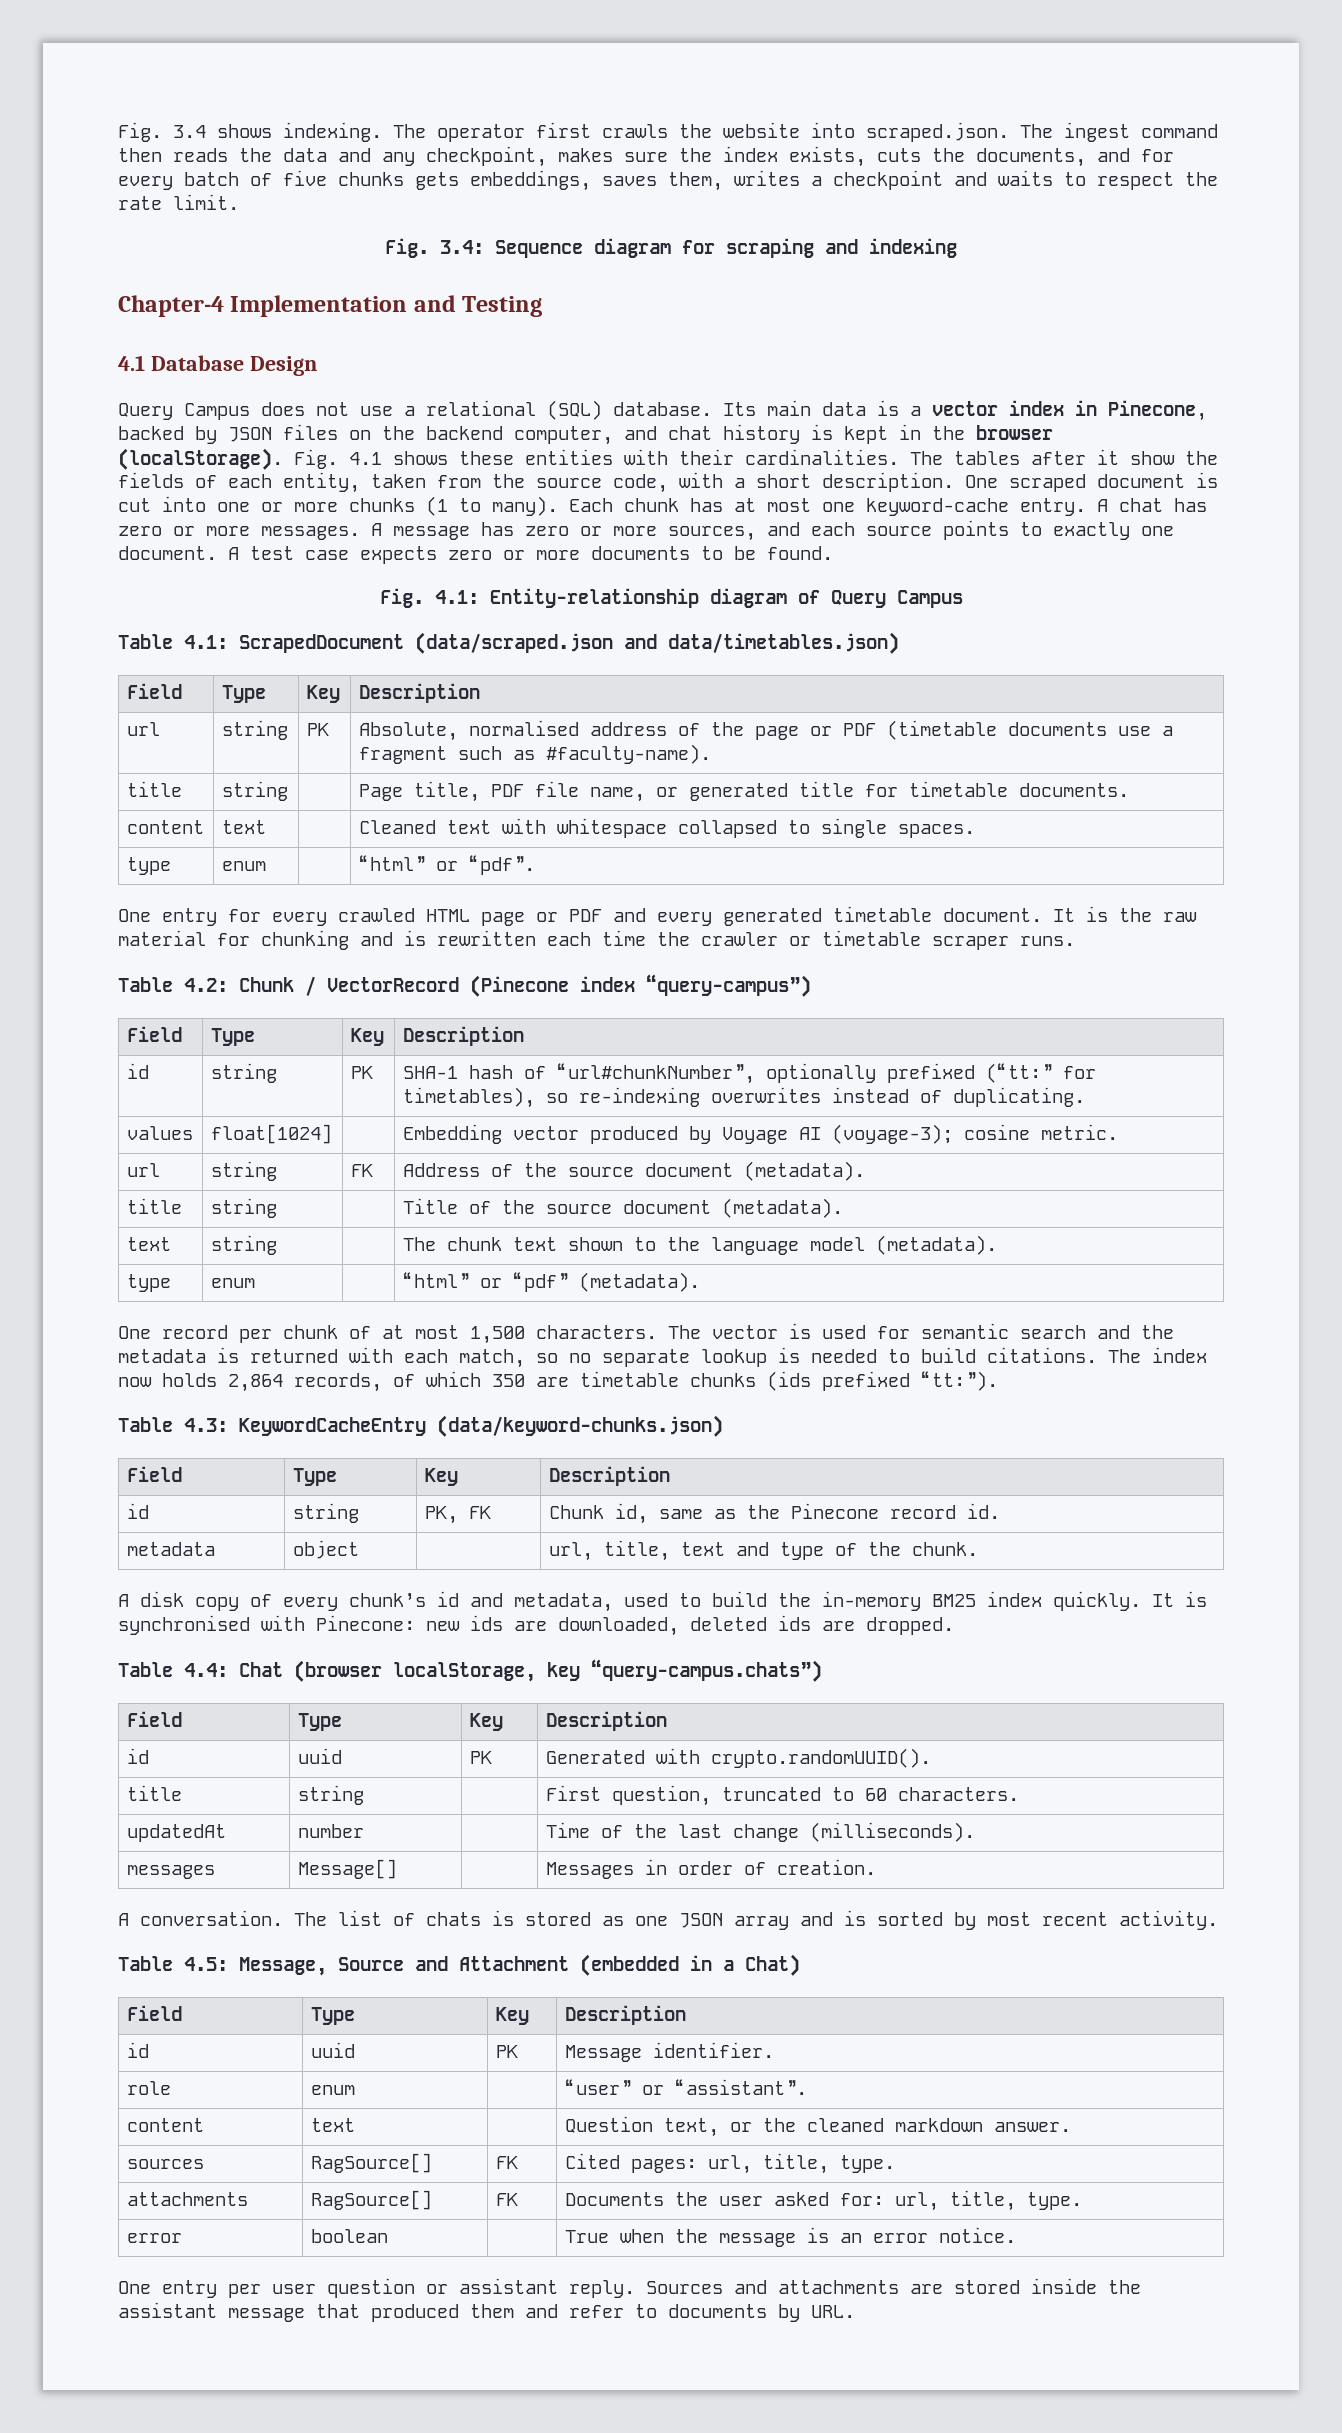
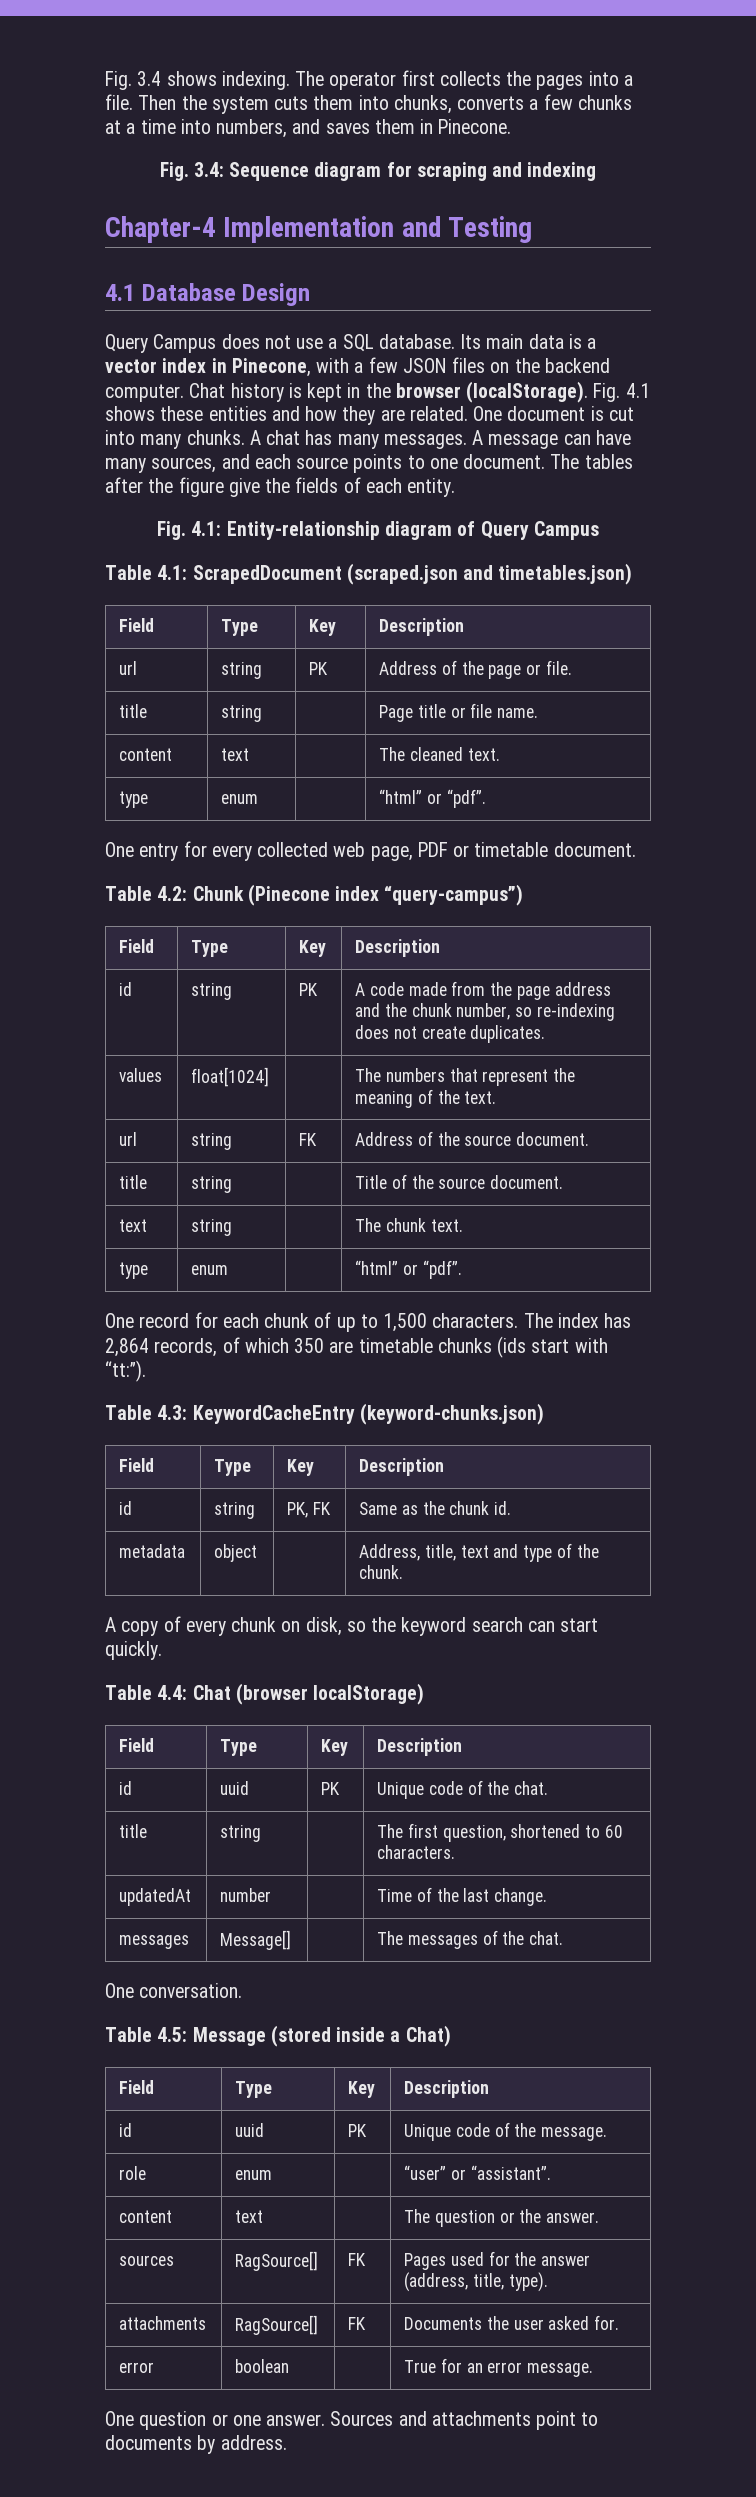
- The operator first crawls the website into scraped.json. The ingest command then reads the data and any checkpoint, makes sure the index exists, cuts the documents, and for every batch of five chunks gets embeddings, saves them, writes a checkpoint and waits to respect the rate limit.
+ The operator first collects the pages into a file. Then the system cuts them into chunks, converts a few chunks at a time into numbers, and saves them in Pinecone.
- Query Campus does not use a relational (SQL) database.
+ Query Campus does not use a SQL database.
- Its main data is a vector index in Pinecone, backed by JSON files on the backend computer, and chat history is kept in the browser (localStorage).
+ Its main data is a vector index in Pinecone, with a few JSON files on the backend computer. Chat history is kept in the browser (localStorage).
- Fig. 4.1 shows these entities with their cardinalities. The tables after it show the fields of each entity, taken from the source code, with a short description. One scraped document is cut into one or more chunks (1 to many). Each chunk has at most one keyword-cache entry. A chat has zero or more messages. A message has zero or more sources, and each source points to exactly one document.
+ Fig. 4.1 shows these entities and how they are related. One document is cut into many chunks. A chat has many messages. A message can have many sources, and each source points to one document.
- A test case expects zero or more documents to be found.
+ The tables after the figure give the fields of each entity.
- Table 4.1: ScrapedDocument (data/scraped.json and data/timetables.json)
+ Table 4.1: ScrapedDocument (scraped.json and timetables.json)
- url | string | PK | Absolute, normalised address of the page or PDF (timetable documents use a fragment such as #faculty-name).
- title | string | | Page title, PDF file name, or generated title for timetable documents.
- content | text | | Cleaned text with whitespace collapsed to single spaces.
+ url | string | PK | Address of the page or file.
+ title | string | | Page title or file name.
+ content | text | | The cleaned text.
- One entry for every crawled HTML page or PDF and every generated timetable document. It is the raw material for chunking and is rewritten each time the crawler or timetable scraper runs.
+ One entry for every collected web page, PDF or timetable document.
- Table 4.2: Chunk / VectorRecord (Pinecone index “query-campus”)
+ Table 4.2: Chunk (Pinecone index “query-campus”)
- id | string | PK | SHA-1 hash of “url#chunkNumber”, optionally prefixed (“tt:” for timetables), so re-indexing overwrites instead of duplicating.
- values | float[1024] | | Embedding vector produced by Voyage AI (voyage-3); cosine metric.
+ id | string | PK | A code made from the page address and the chunk number, so re-indexing does not create duplicates.
+ values | float[1024] | | The numbers that represent the meaning of the text.
- url | string | FK | Address of the source document (metadata).
+ url | string | FK | Address of the source document.
- title | string | | Title of the source document (metadata).
+ title | string | | Title of the source document.
- text | string | | The chunk text shown to the language model (metadata).
- type | enum | | “html” or “pdf” (metadata).
+ text | string | | The chunk text.
+ type | enum | | “html” or “pdf”.
- One record per chunk of at most 1,500 characters. The vector is used for semantic search and the metadata is returned with each match, so no separate lookup is needed to build citations. The index now holds 2,864 records, of which 350 are timetable chunks (ids prefixed “tt:”).
+ One record for each chunk of up to 1,500 characters. The index has 2,864 records, of which 350 are timetable chunks (ids start with “tt:”).
- Table 4.3: KeywordCacheEntry (data/keyword-chunks.json)
+ Table 4.3: KeywordCacheEntry (keyword-chunks.json)
- id | string | PK, FK | Chunk id, same as the Pinecone record id.
+ id | string | PK, FK | Same as the chunk id.
- metadata | object | | url, title, text and type of the chunk.
+ metadata | object | | Address, title, text and type of the chunk.
- A disk copy of every chunk’s id and metadata, used to build the in-memory BM25 index quickly. It is synchronised with Pinecone: new ids are downloaded, deleted ids are dropped.
+ A copy of every chunk on disk, so the keyword search can start quickly.
- Table 4.4: Chat (browser localStorage, key “query-campus.chats”)
+ Table 4.4: Chat (browser localStorage)
  Field | Type | Key | Description
- id | uuid | PK | Generated with crypto.randomUUID().
- title | string | | First question, truncated to 60 characters.
+ id | uuid | PK | Unique code of the chat.
+ title | string | | The first question, shortened to 60 characters.
- updatedAt | number | | Time of the last change (milliseconds).
+ updatedAt | number | | Time of the last change.
- messages | Message[] | | Messages in order of creation.
- A conversation. The list of chats is stored as one JSON array and is sorted by most recent activity.
- Table 4.5: Message, Source and Attachment (embedded in a Chat)
+ messages | Message[] | | The messages of the chat.
+ One conversation.
+ Table 4.5: Message (stored inside a Chat)
- id | uuid | PK | Message identifier.
+ id | uuid | PK | Unique code of the message.
- content | text | | Question text, or the cleaned markdown answer.
- sources | RagSource[] | FK | Cited pages: url, title, type.
+ content | text | | The question or the answer.
+ sources | RagSource[] | FK | Pages used for the answer (address, title, type).
- attachments | RagSource[] | FK | Documents the user asked for: url, title, type.
+ attachments | RagSource[] | FK | Documents the user asked for.
- error | boolean | | True when the message is an error notice.
- One entry per user question or assistant reply. Sources and attachments are stored inside the assistant message that produced them and refer to documents by URL.
+ error | boolean | | True for an error message.
+ One question or one answer. Sources and attachments point to documents by address.

